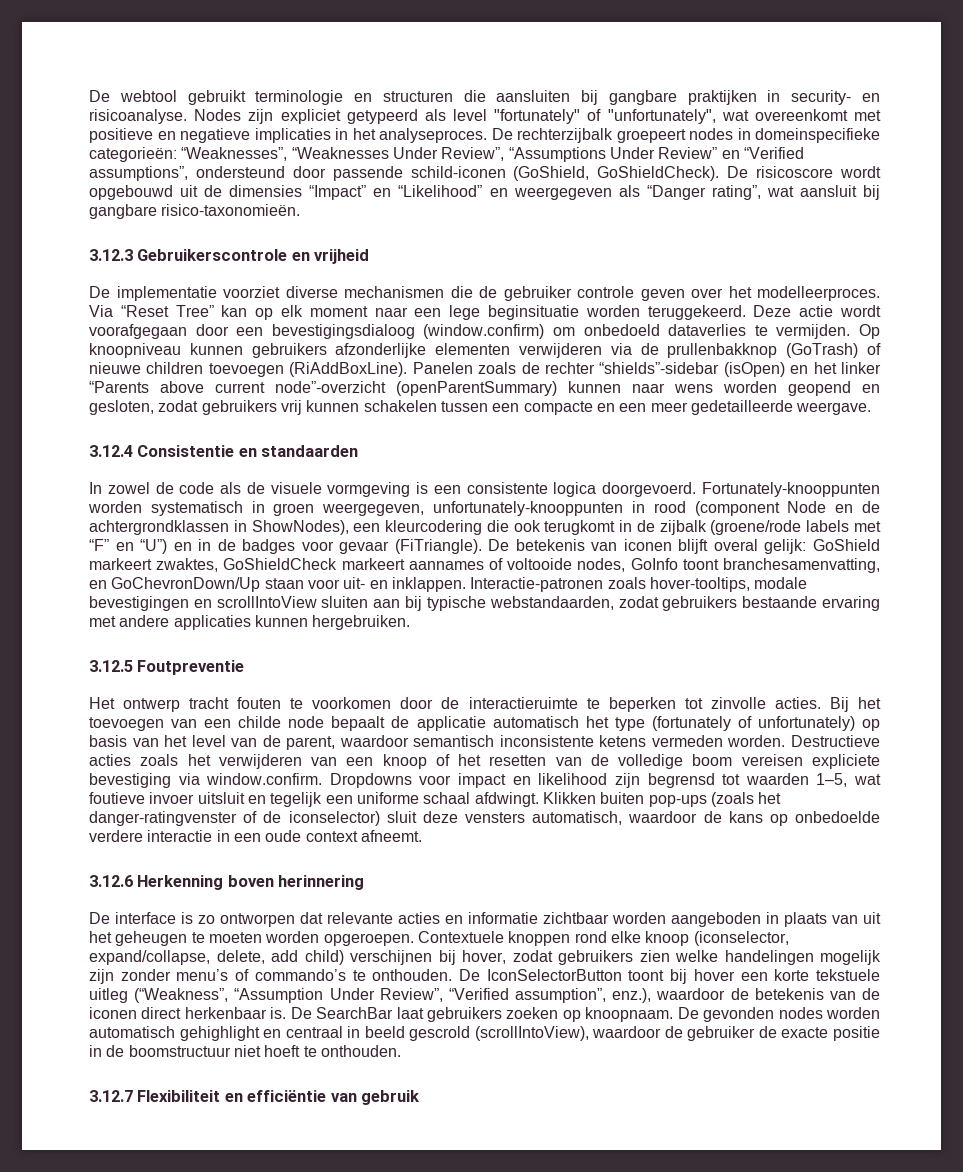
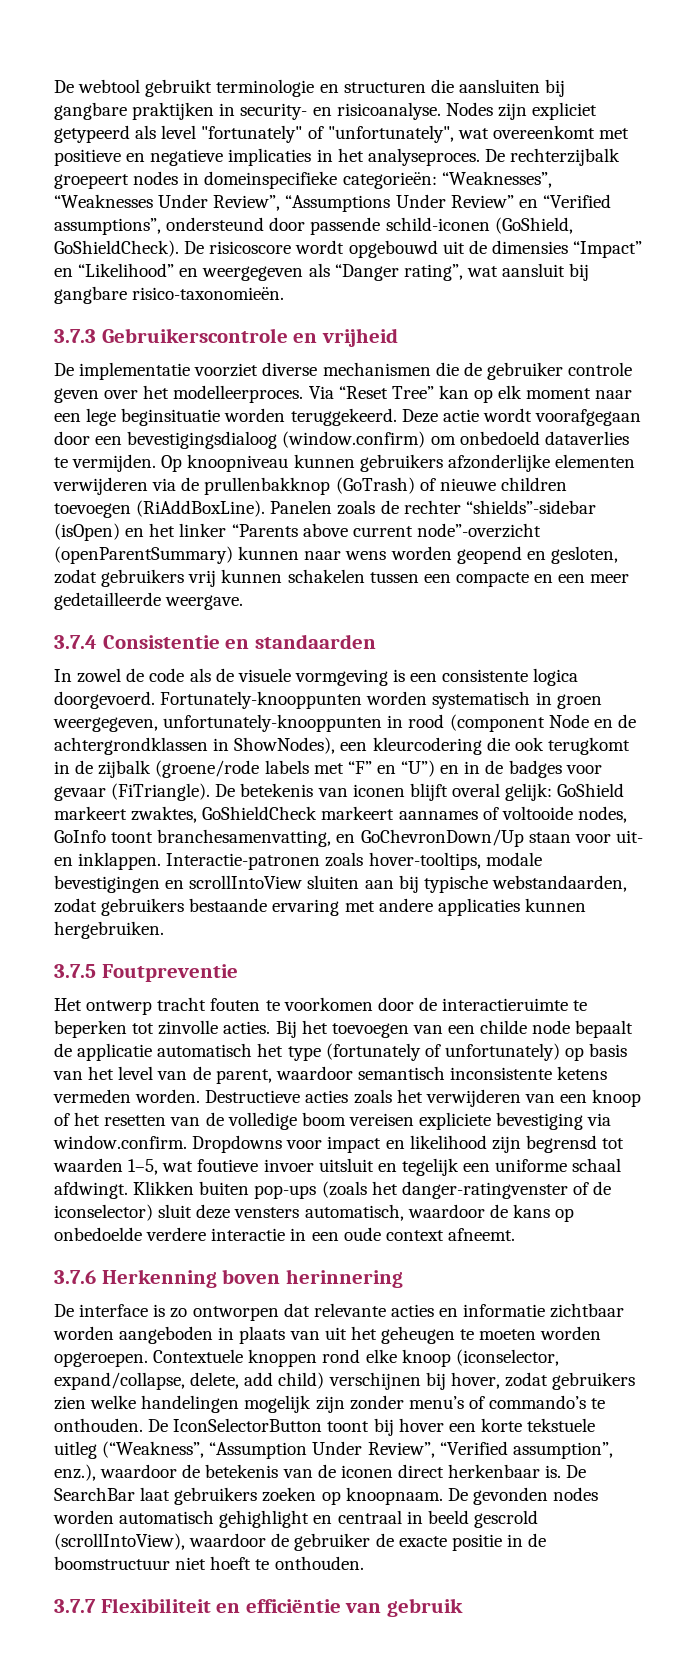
- 3.12.3 Gebruikerscontrole en vrijheid
+ 3.7.3 Gebruikerscontrole en vrijheid
- 3.12.4 Consistentie en standaarden
+ 3.7.4 Consistentie en standaarden
- 3.12.5 Foutpreventie
+ 3.7.5 Foutpreventie
- 3.12.6 Herkenning boven herinnering
+ 3.7.6 Herkenning boven herinnering
- 3.12.7 Flexibiliteit en efficiëntie van gebruik
+ 3.7.7 Flexibiliteit en efficiëntie van gebruik

